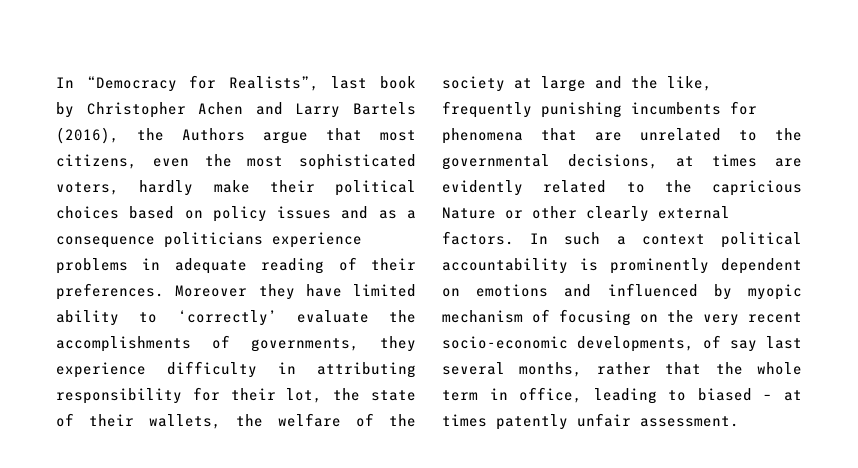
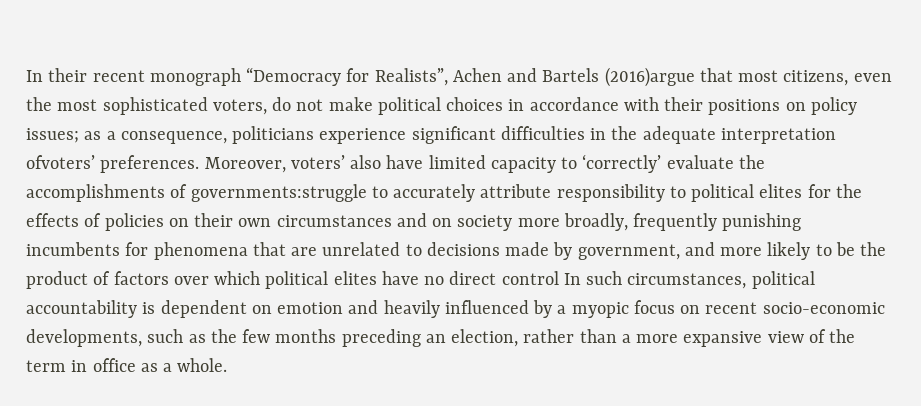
- In “Democracy for Realists”, last book by Christopher Achen and Larry Bartels (2016), the Authors argue that most citizens, even the most sophisticated voters, hardly make their political choices based on policy issues and as a consequence politicians experience problems in adequate reading of their preferences. Moreover they have limited ability to ‘correctly’ evaluate the accomplishments of governments, they experience difficulty in attributing responsibility for their lot, the state of their wallets, the welfare of the society at large and the like, frequently punishing incumbents for phenomena that are unrelated to the governmental decisions, at times are evidently related to the capricious Nature or other clearly external factors. In such a context political accountability is prominently dependent on emotions and influenced by myopic mechanism of focusing on the very recent socio-economic developments, of say last several months, rather that the whole term in office, leading to biased – at times patently unfair assessment.
+ In their recent monograph “Democracy for Realists”, Achen and Bartels (2016)argue that most citizens, even the most sophisticated voters, do not make political choices in accordance with their positions on policy issues; as a consequence, politicians experience significant difficulties in the adequate interpretation ofvoters’ preferences. Moreover, voters’ also have limited capacity to ‘correctly’ evaluate the accomplishments of governments:struggle to accurately attribute responsibility to political elites for the effects of policies on their own circumstances and on society more broadly, frequently punishing incumbents for phenomena that are unrelated to decisions made by government, and more likely to be the product of factors over which political elites have no direct control In such circumstances, political accountability is dependent on emotion and heavily influenced by a myopic focus on recent socio-economic developments, such as the few months preceding an election, rather than a more expansive view of the term in office as a whole.

